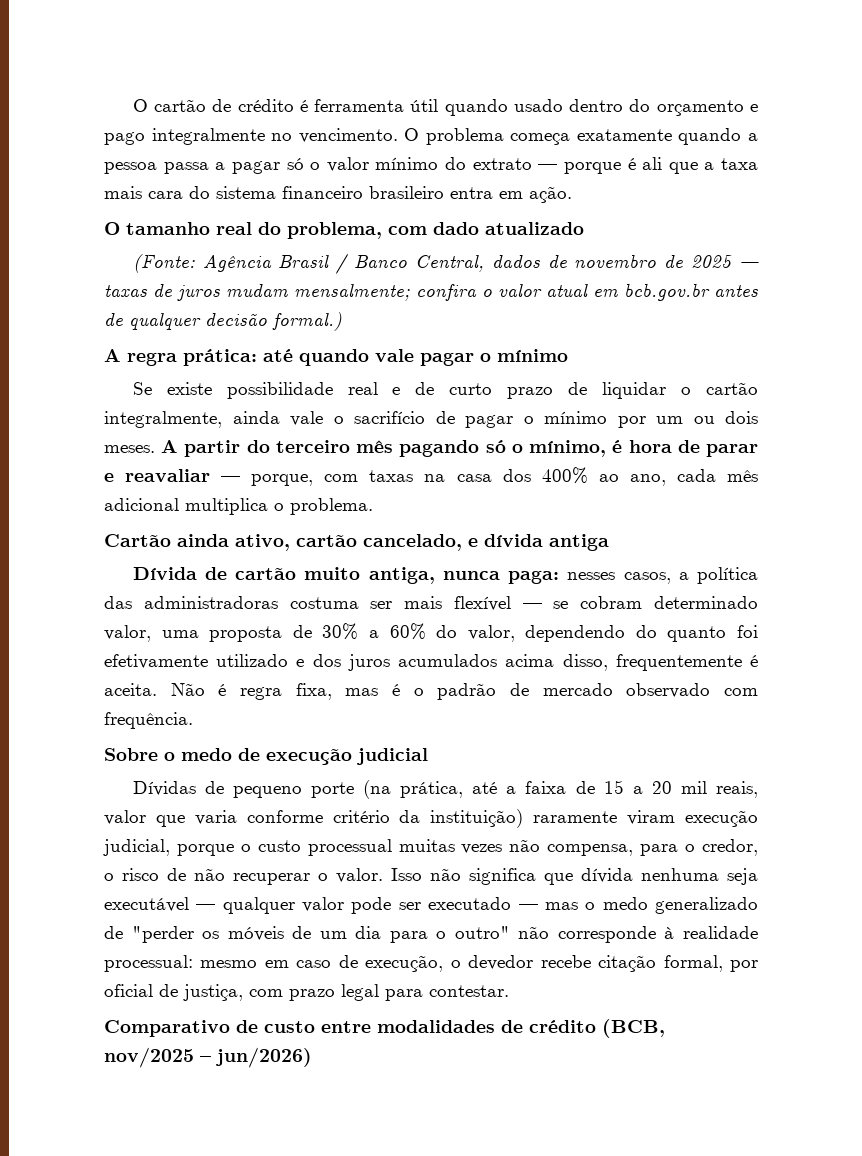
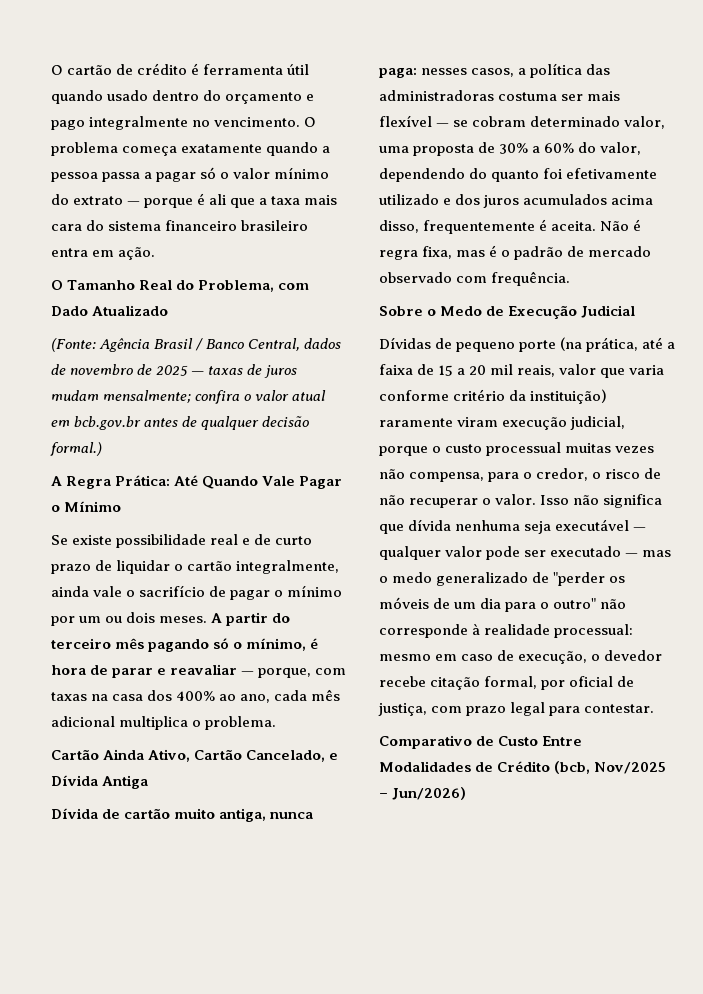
- O tamanho real do problema, com dado atualizado
+ O Tamanho Real do Problema, com Dado Atualizado
- A regra prática: até quando vale pagar o mínimo
+ A Regra Prática: Até Quando Vale Pagar o Mínimo
- Cartão ainda ativo, cartão cancelado, e dívida antiga
+ Cartão Ainda Ativo, Cartão Cancelado, e Dívida Antiga
- Sobre o medo de execução judicial
+ Sobre o Medo de Execução Judicial
- Comparativo de custo entre modalidades de crédito (BCB, nov/2025 – jun/2026)
+ Comparativo de Custo Entre Modalidades de Crédito (bcb, Nov/2025 – Jun/2026)

